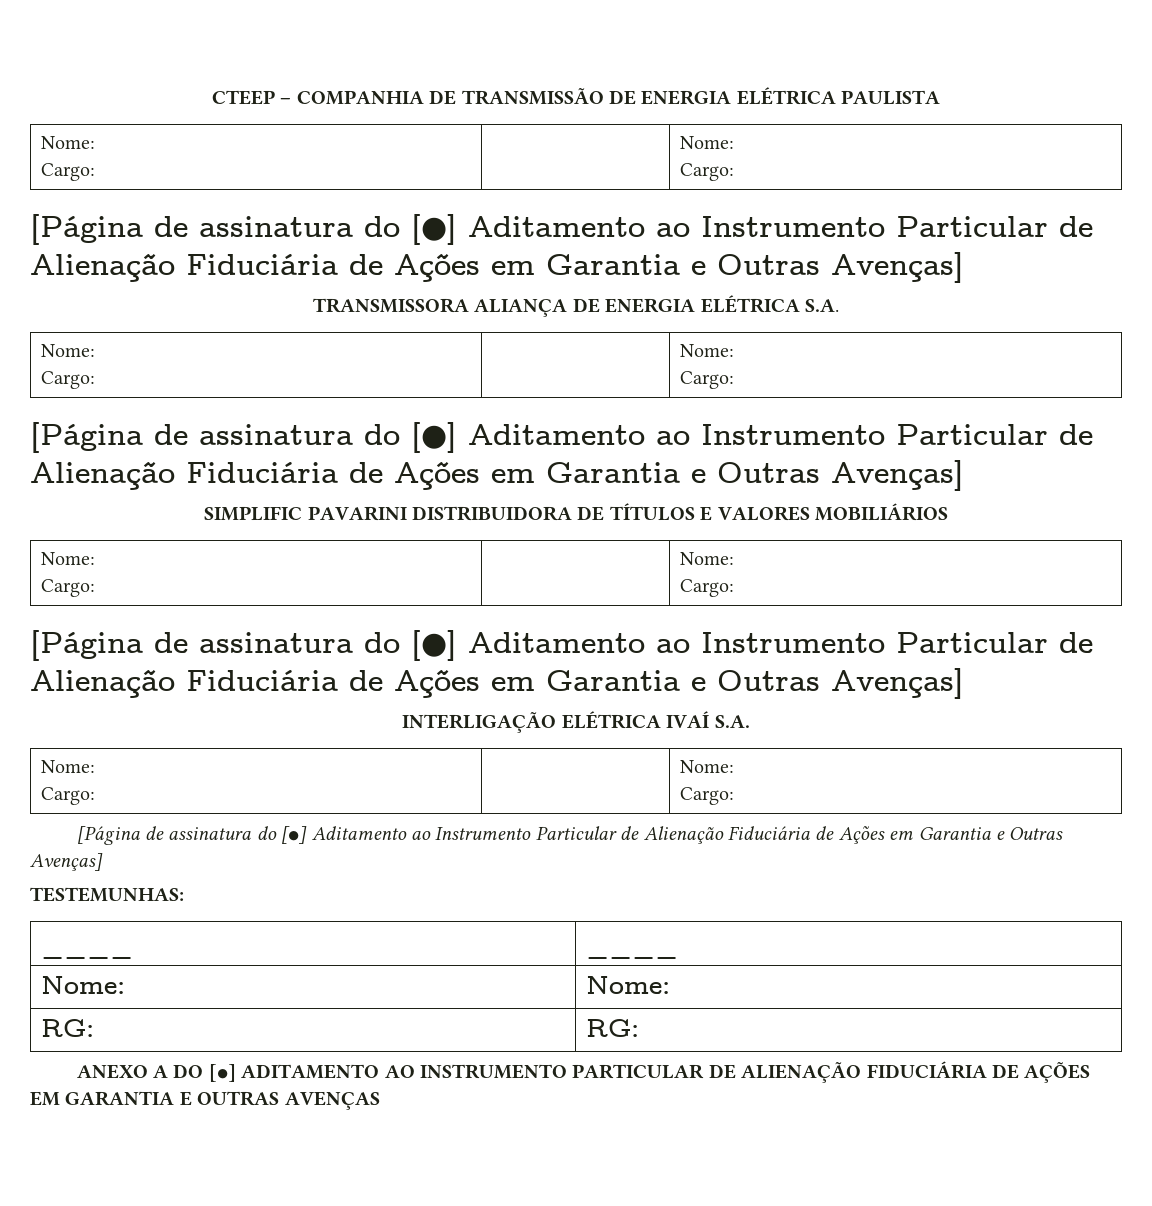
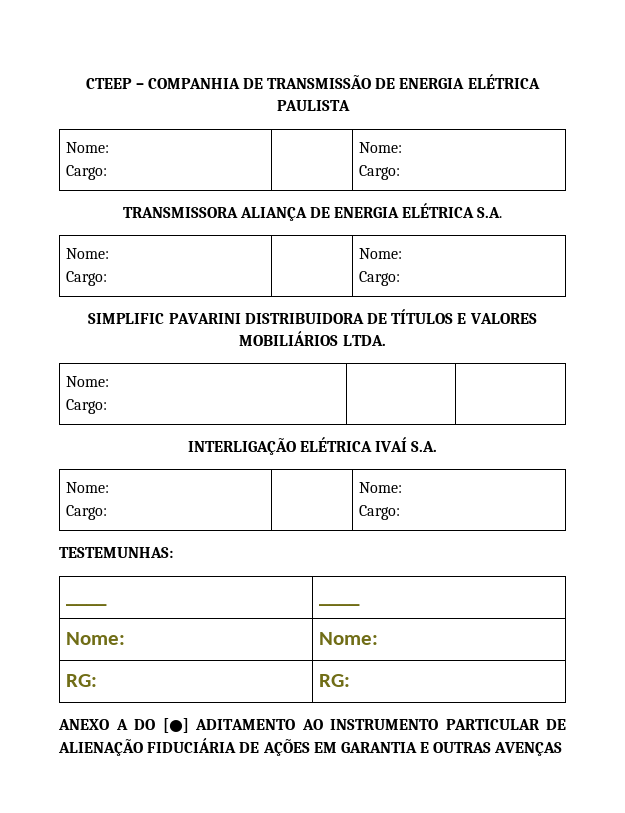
  CTEEP – COMPANHIA DE TRANSMISSÃO DE ENERGIA ELÉTRICA PAULISTA
  Nome:
  Cargo: | | Nome:
  Cargo:
- [Página de assinatura do [●] Aditamento ao Instrumento Particular de Alienação Fiduciária de Ações em Garantia e Outras Avenças]
  TRANSMISSORA ALIANÇA DE ENERGIA ELÉTRICA S.A.
  Nome:
  Cargo: | | Nome:
  Cargo:
- [Página de assinatura do [●] Aditamento ao Instrumento Particular de Alienação Fiduciária de Ações em Garantia e Outras Avenças]
- SIMPLIFIC PAVARINI DISTRIBUIDORA DE TÍTULOS E VALORES MOBILIÁRIOS
+ SIMPLIFIC PAVARINI DISTRIBUIDORA DE TÍTULOS E VALORES MOBILIÁRIOS LTDA.
  Nome:
- Cargo: | | Nome:
- Cargo:
- [Página de assinatura do [●] Aditamento ao Instrumento Particular de Alienação Fiduciária de Ações em Garantia e Outras Avenças]
+ Cargo: | |
  INTERLIGAÇÃO ELÉTRICA IVAÍ S.A.
  Nome:
  Cargo: | | Nome:
  Cargo:
- [Página de assinatura do [●] Aditamento ao Instrumento Particular de Alienação Fiduciária de Ações em Garantia e Outras Avenças]

